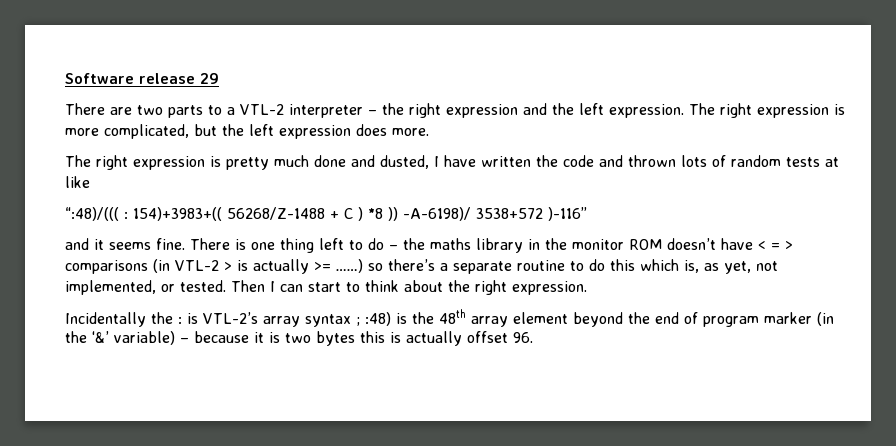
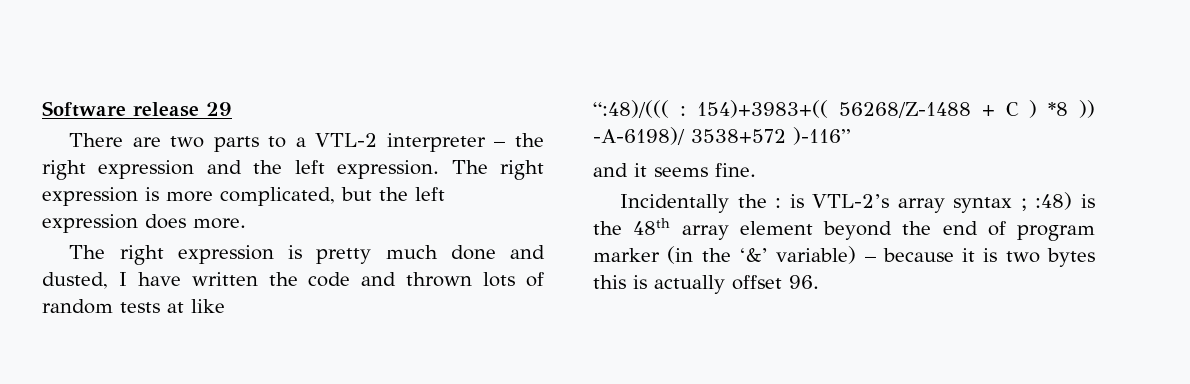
- There is one thing left to do – the maths library in the monitor ROM doesn’t have < = > comparisons (in VTL-2 > is actually >= ……) so there’s a separate routine to do this which is, as yet, not implemented, or tested. Then I can start to think about the right expression.

